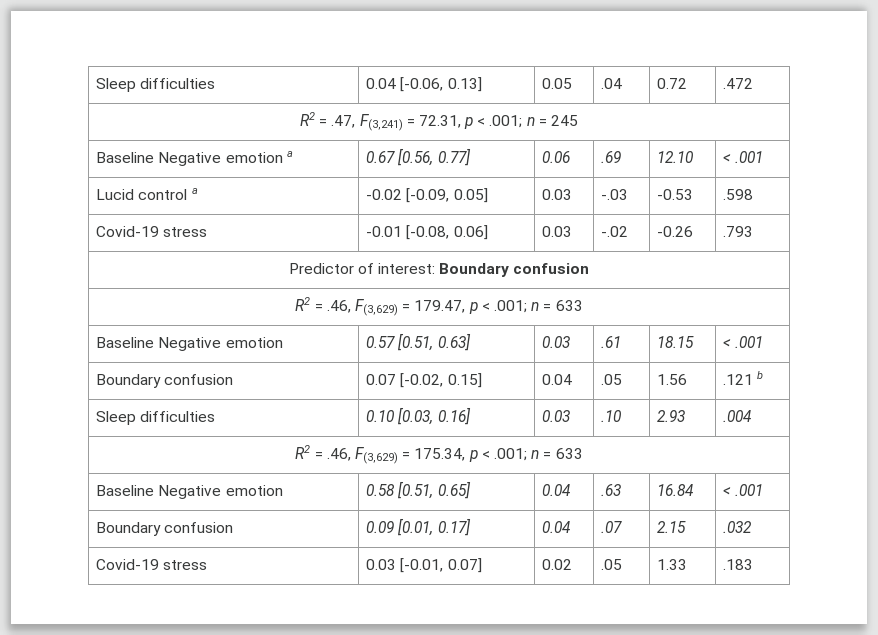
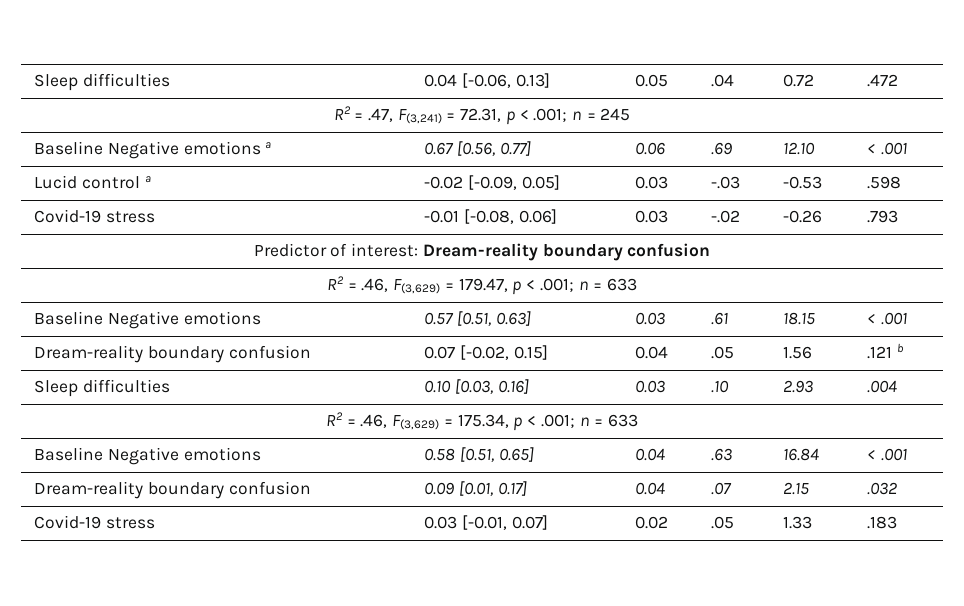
- Baseline Negative emotion a | 0.67 [0.56, 0.77] | 0.06 | .69 | 12.10 | < .001
+ Baseline Negative emotions a | 0.67 [0.56, 0.77] | 0.06 | .69 | 12.10 | < .001
- Predictor of interest: Boundary confusion
+ Predictor of interest: Dream-reality boundary confusion
- Baseline Negative emotion | 0.57 [0.51, 0.63] | 0.03 | .61 | 18.15 | < .001
+ Baseline Negative emotions | 0.57 [0.51, 0.63] | 0.03 | .61 | 18.15 | < .001
- Boundary confusion | 0.07 [-0.02, 0.15] | 0.04 | .05 | 1.56 | .121 b
+ Dream-reality boundary confusion | 0.07 [-0.02, 0.15] | 0.04 | .05 | 1.56 | .121 b
- Baseline Negative emotion | 0.58 [0.51, 0.65] | 0.04 | .63 | 16.84 | < .001
+ Baseline Negative emotions | 0.58 [0.51, 0.65] | 0.04 | .63 | 16.84 | < .001
- Boundary confusion | 0.09 [0.01, 0.17] | 0.04 | .07 | 2.15 | .032
+ Dream-reality boundary confusion | 0.09 [0.01, 0.17] | 0.04 | .07 | 2.15 | .032

